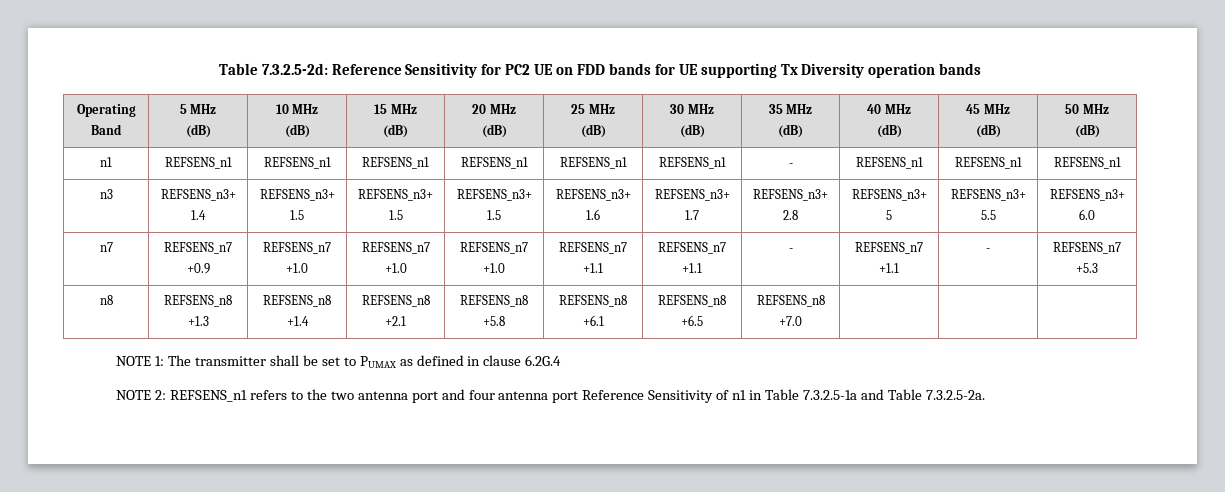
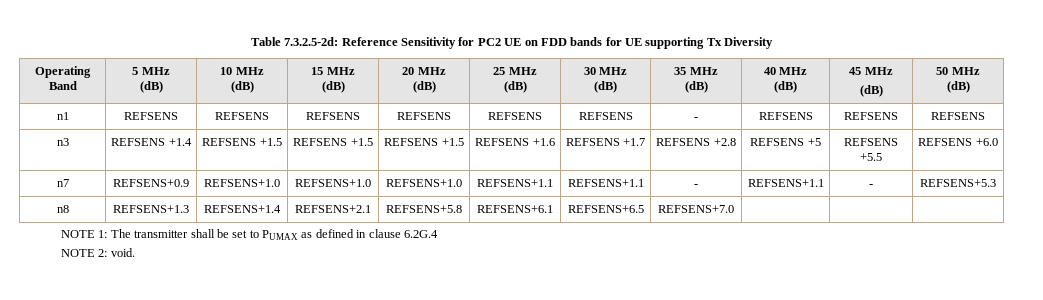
- Table 7.3.2.5-2d: Reference Sensitivity for PC2 UE on FDD bands for UE supporting Tx Diversity operation bands
+ Table 7.3.2.5-2d: Reference Sensitivity for PC2 UE on FDD bands for UE supporting Tx Diversity
- n1 | REFSENS_n1 | REFSENS_n1 | REFSENS_n1 | REFSENS_n1 | REFSENS_n1 | REFSENS_n1 | - | REFSENS_n1 | REFSENS_n1 | REFSENS_n1
- n3 | REFSENS_n3+ 1.4 | REFSENS_n3+ 1.5 | REFSENS_n3+ 1.5 | REFSENS_n3+ 1.5 | REFSENS_n3+ 1.6 | REFSENS_n3+ 1.7 | REFSENS_n3+ 2.8 | REFSENS_n3+ 5 | REFSENS_n3+ 5.5 | REFSENS_n3+ 6.0
- n7 | REFSENS_n7 +0.9 | REFSENS_n7 +1.0 | REFSENS_n7 +1.0 | REFSENS_n7 +1.0 | REFSENS_n7 +1.1 | REFSENS_n7 +1.1 | - | REFSENS_n7 +1.1 | - | REFSENS_n7 +5.3
+ n1 | REFSENS | REFSENS | REFSENS | REFSENS | REFSENS | REFSENS | - | REFSENS | REFSENS | REFSENS
+ n3 | REFSENS +1.4 | REFSENS +1.5 | REFSENS +1.5 | REFSENS +1.5 | REFSENS +1.6 | REFSENS +1.7 | REFSENS +2.8 | REFSENS +5 | REFSENS +5.5 | REFSENS +6.0
+ n7 | REFSENS+0.9 | REFSENS+1.0 | REFSENS+1.0 | REFSENS+1.0 | REFSENS+1.1 | REFSENS+1.1 | - | REFSENS+1.1 | - | REFSENS+5.3
- n8 | REFSENS_n8 +1.3 | REFSENS_n8 +1.4 | REFSENS_n8 +2.1 | REFSENS_n8 +5.8 | REFSENS_n8 +6.1 | REFSENS_n8 +6.5 | REFSENS_n8 +7.0 | | |
+ n8 | REFSENS+1.3 | REFSENS+1.4 | REFSENS+2.1 | REFSENS+5.8 | REFSENS+6.1 | REFSENS+6.5 | REFSENS+7.0 | | |
- NOTE 2: REFSENS_n1 refers to the two antenna port and four antenna port Reference Sensitivity of n1 in Table 7.3.2.5-1a and Table 7.3.2.5-2a.
+ NOTE 2: void.

